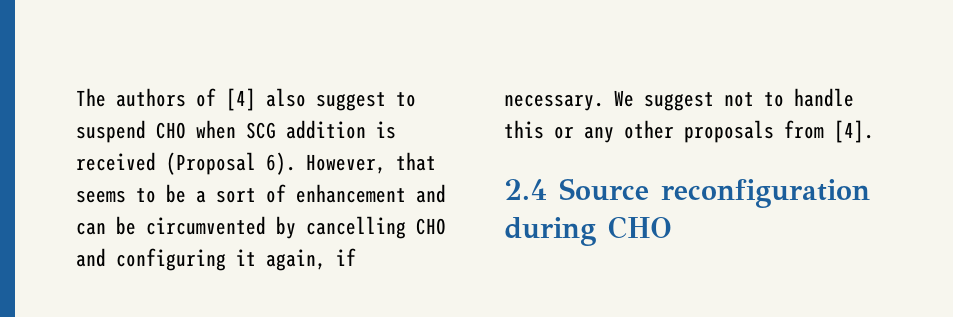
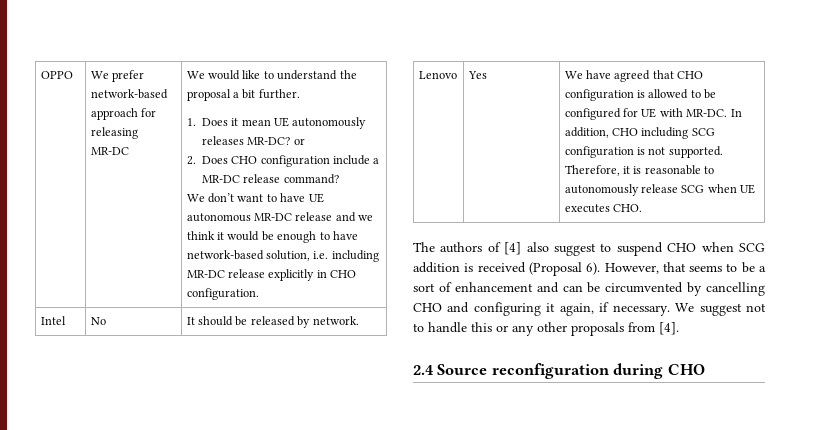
+ OPPO | We prefer network-based approach for releasing MR-DC | We would like to understand the proposal a bit further.
+ 1. Does it mean UE autonomously releases MR-DC? or
+ 2. Does CHO configuration include a MR-DC release command?
+ We don’t want to have UE autonomous MR-DC release and we think it would be enough to have network-based solution, i.e. including MR-DC release explicitly in CHO configuration.
+ Intel | No | It should be released by network.
+ Lenovo | Yes | We have agreed that CHO configuration is allowed to be configured for UE with MR-DC. In addition, CHO including SCG configuration is not supported. Therefore, it is reasonable to autonomously release SCG when UE executes CHO.

